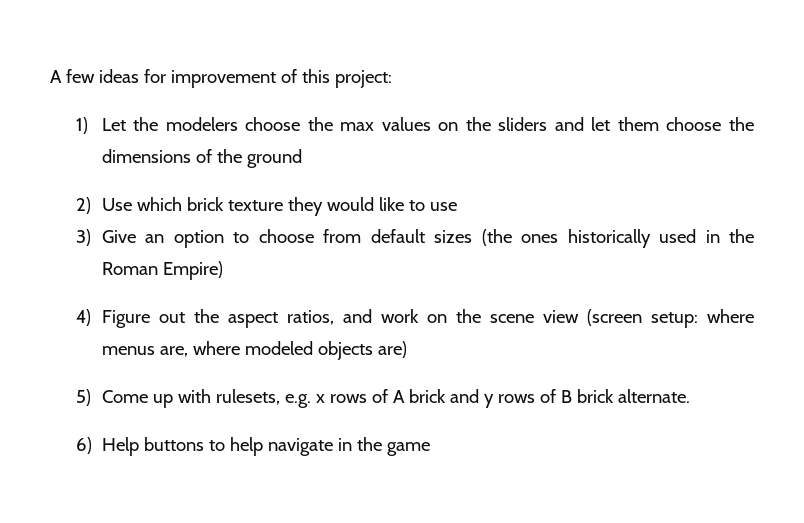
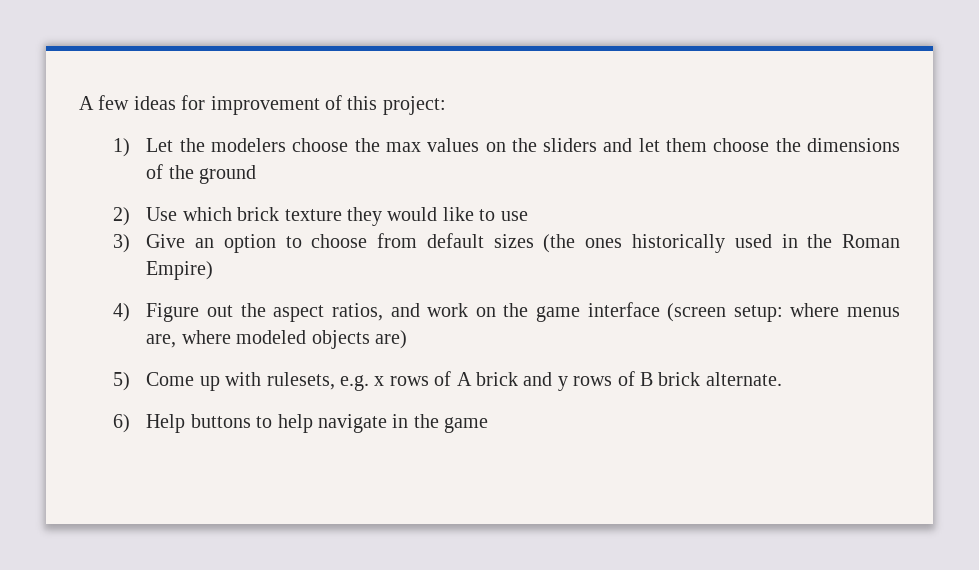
- 4) Figure out the aspect ratios, and work on the scene view (screen setup: where menus are, where modeled objects are)
+ 4) Figure out the aspect ratios, and work on the game interface (screen setup: where menus are, where modeled objects are)

